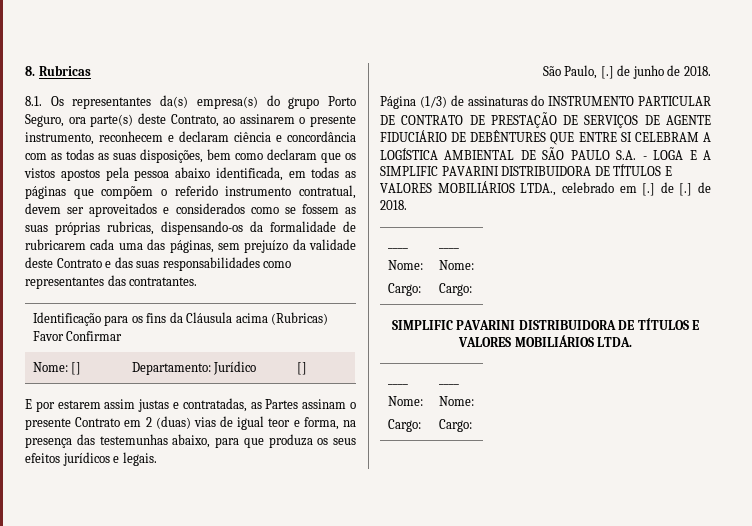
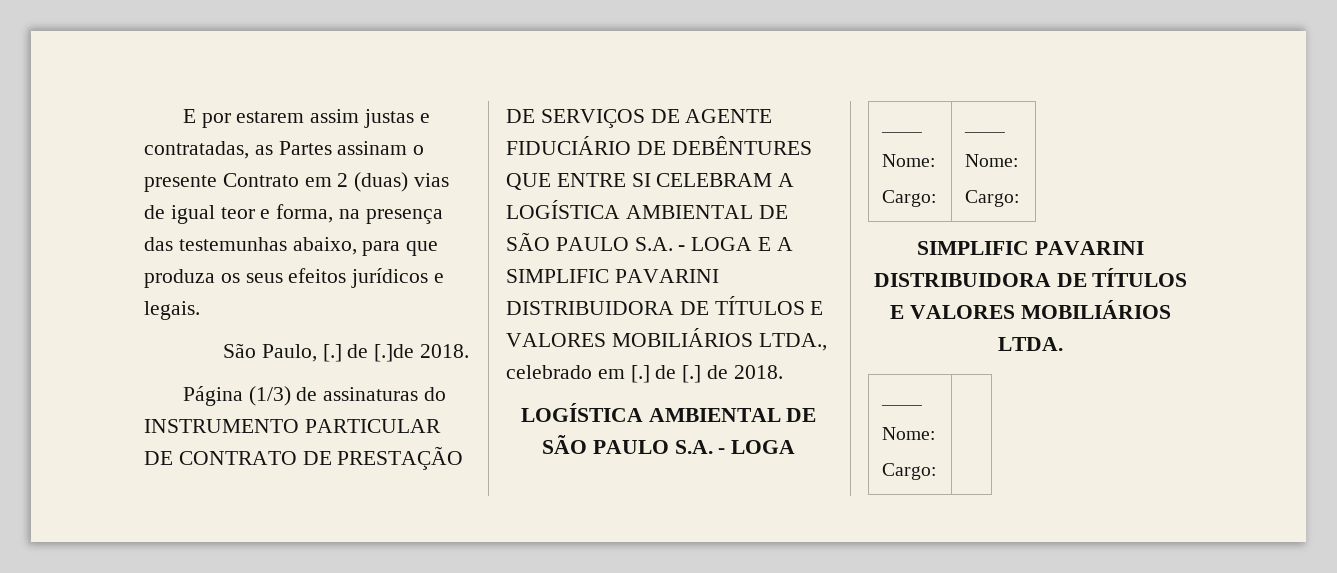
- 8. Rubricas
- 8.1. Os representantes da(s) empresa(s) do grupo Porto Seguro, ora parte(s) deste Contrato, ao assinarem o presente instrumento, reconhecem e declaram ciência e concordância com as todas as suas disposições, bem como declaram que os vistos apostos pela pessoa abaixo identificada, em todas as páginas que compõem o referido instrumento contratual, devem ser aproveitados e considerados como se fossem as suas próprias rubricas, dispensando-os da formalidade de rubricarem cada uma das páginas, sem prejuízo da validade deste Contrato e das suas responsabilidades como representantes das contratantes.
- Identificação para os fins da Cláusula acima (Rubricas) Favor Confirmar
- Nome: [] | Departamento: Jurídico | []
- São Paulo, [.] de junho de 2018.
+ São Paulo, [.] de [.]de 2018.
  Página (1/3) de assinaturas do INSTRUMENTO PARTICULAR DE CONTRATO DE PRESTAÇÃO DE SERVIÇOS DE AGENTE FIDUCIÁRIO DE DEBÊNTURES QUE ENTRE SI CELEBRAM A LOGÍSTICA AMBIENTAL DE SÃO PAULO S.A. - LOGA E A SIMPLIFIC PAVARINI DISTRIBUIDORA DE TÍTULOS E VALORES MOBILIÁRIOS LTDA., celebrado em [.] de [.] de 2018.
+ LOGÍSTICA AMBIENTAL DE SÃO PAULO S.A. - LOGA
  SIMPLIFIC PAVARINI DISTRIBUIDORA DE TÍTULOS E VALORES MOBILIÁRIOS LTDA.
  ____
  Nome:
- Cargo: | ____
- Nome:
- Cargo:
+ Cargo: |

